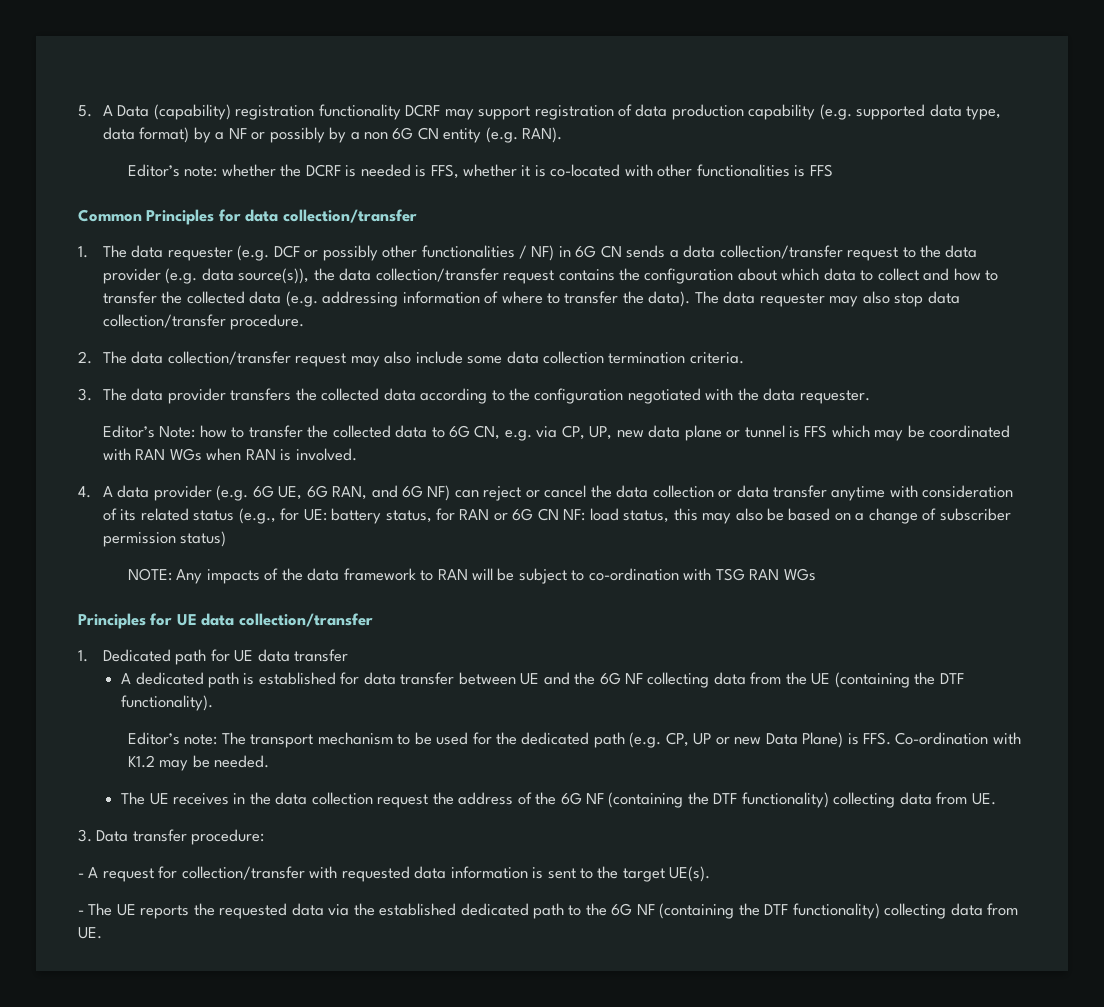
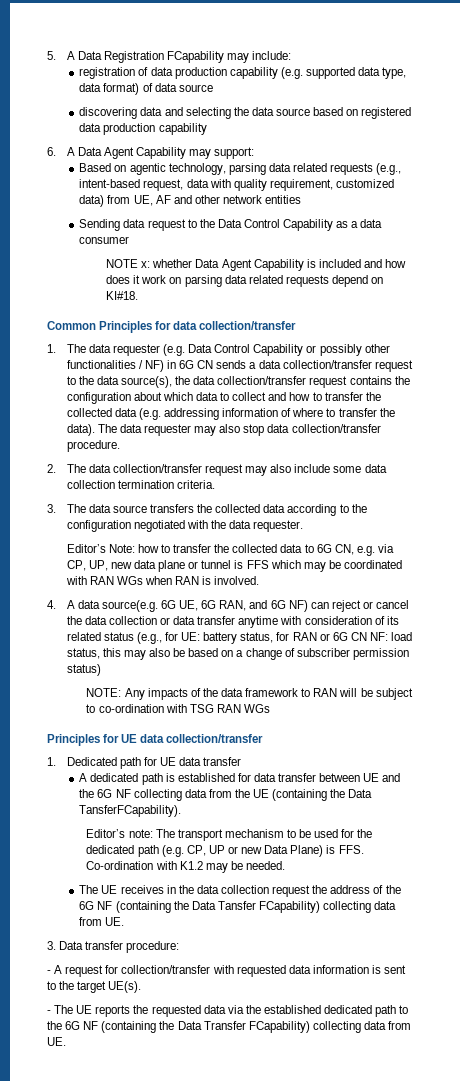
- 5. A Data (capability) registration functionality DCRF may support registration of data production capability (e.g. supported data type, data format) by a NF or possibly by a non 6G CN entity (e.g. RAN).
- Editor’s note: whether the DCRF is needed is FFS, whether it is co-located with other functionalities is FFS
+ 5. A Data Registration FCapability may include:
+ registration of data production capability (e.g. supported data type, data format) of data source
+ discovering data and selecting the data source based on registered data production capability
+ 6. A Data Agent Capability may support:
+ Based on agentic technology, parsing data related requests (e.g., intent-based request, data with quality requirement, customized data) from UE, AF and other network entities
+ Sending data request to the Data Control Capability as a data consumer
+ NOTE x: whether Data Agent Capability is included and how does it work on parsing data related requests depend on KI#18.
- 1. The data requester (e.g. DCF or possibly other functionalities / NF) in 6G CN sends a data collection/transfer request to the data provider (e.g. data source(s)), the data collection/transfer request contains the configuration about which data to collect and how to transfer the collected data (e.g. addressing information of where to transfer the data).
+ 1. The data requester (e.g. Data Control Capability or possibly other functionalities / NF) in 6G CN sends a data collection/transfer request to the data source(s), the data collection/transfer request contains the configuration about which data to collect and how to transfer the collected data (e.g. addressing information of where to transfer the data).
- 3. The data provider transfers the collected data according to the configuration negotiated with the data requester.
+ 3. The data source transfers the collected data according to the configuration negotiated with the data requester.
- 4. A data provider (e.g. 6G UE, 6G RAN, and 6G NF) can reject or cancel the data collection or data transfer anytime with consideration of its related status (e.g., for UE: battery status, for RAN or 6G CN NF: load status, this may also be based on a change of subscriber permission status)
+ 4. A data source(e.g. 6G UE, 6G RAN, and 6G NF) can reject or cancel the data collection or data transfer anytime with consideration of its related status (e.g., for UE: battery status, for RAN or 6G CN NF: load status, this may also be based on a change of subscriber permission status)
- A dedicated path is established for data transfer between UE and the 6G NF collecting data from the UE (containing the DTF functionality).
+ A dedicated path is established for data transfer between UE and the 6G NF collecting data from the UE (containing the Data TansferFCapability).
- The UE receives in the data collection request the address of the 6G NF (containing the DTF functionality) collecting data from UE.
+ The UE receives in the data collection request the address of the 6G NF (containing the Data Tansfer FCapability) collecting data from UE.
- - The UE reports the requested data via the established dedicated path to the 6G NF (containing the DTF functionality) collecting data from UE.
+ - The UE reports the requested data via the established dedicated path to the 6G NF (containing the Data Transfer FCapability) collecting data from UE.

